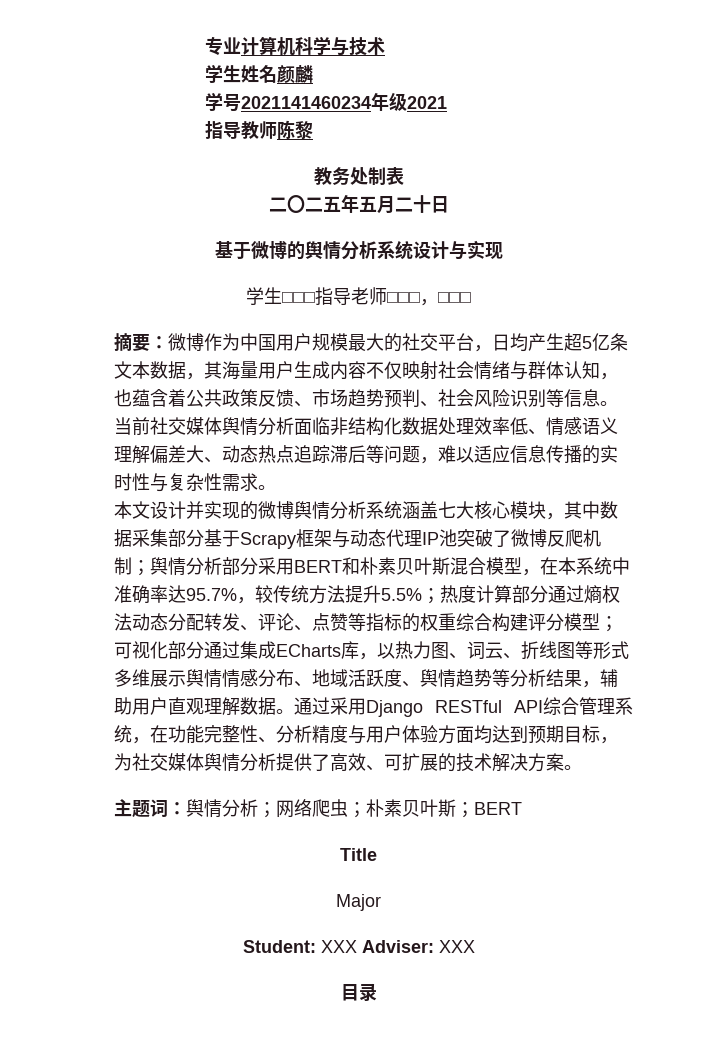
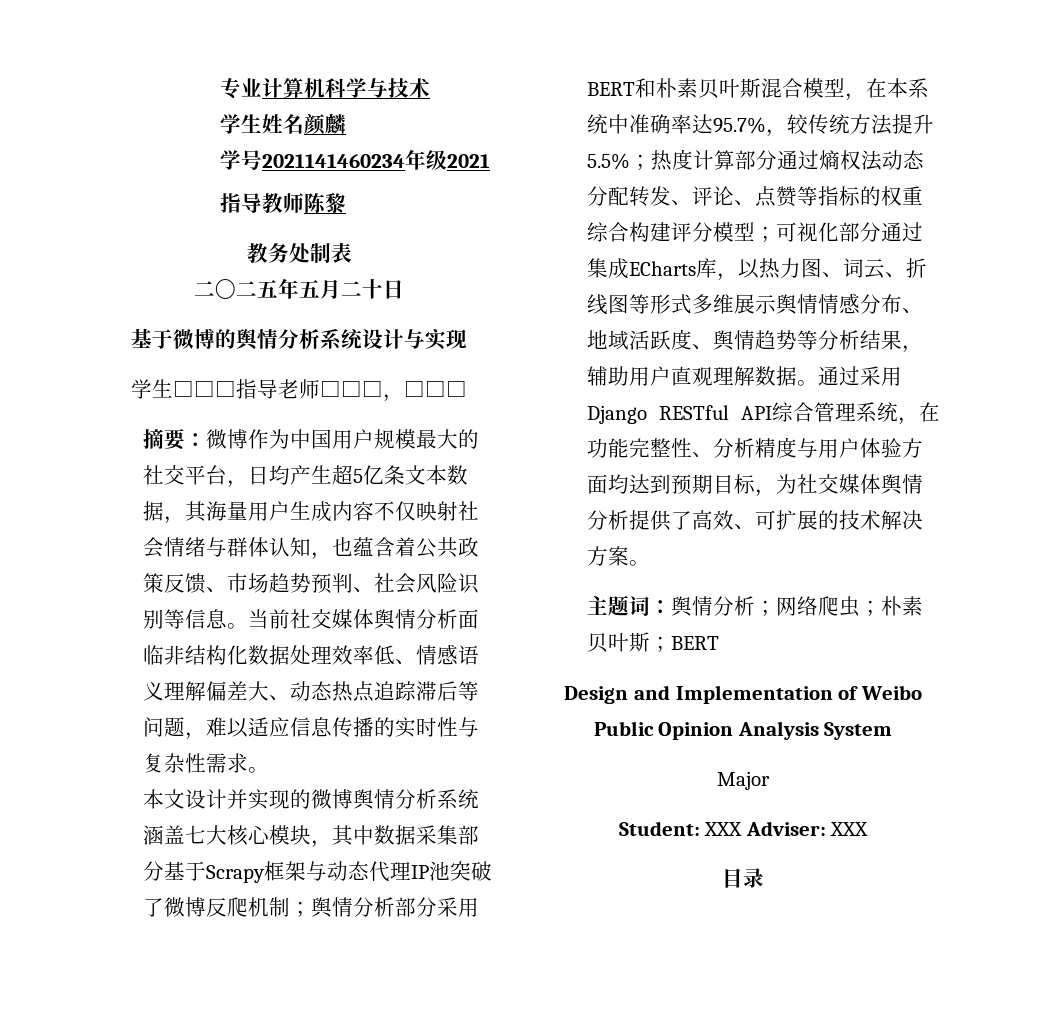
- Title
+ Design and Implementation of Weibo Public Opinion Analysis System

